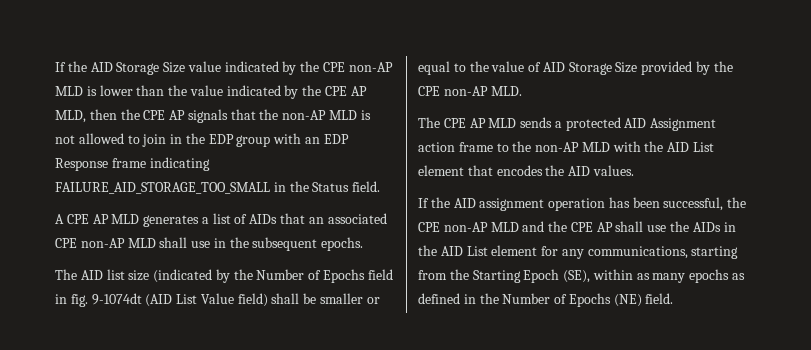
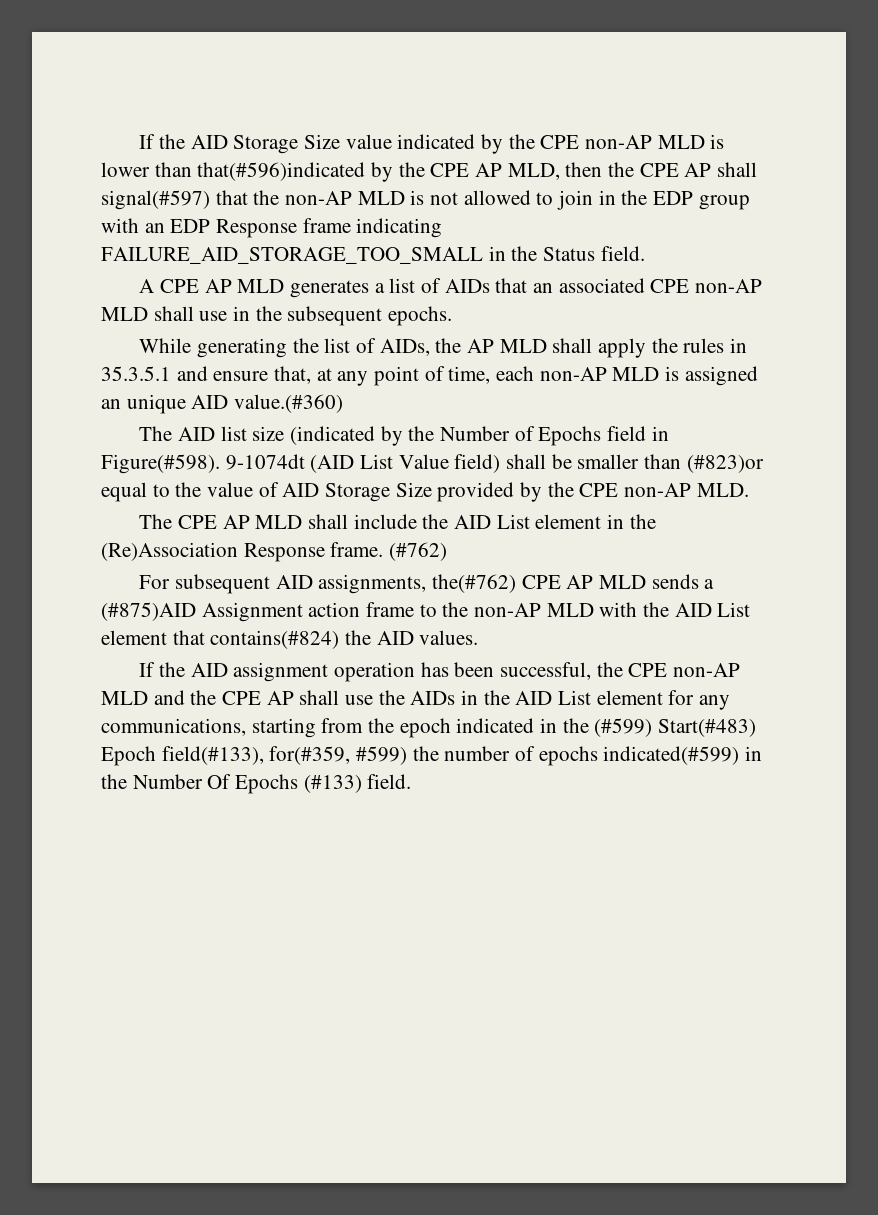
- If the AID Storage Size value indicated by the CPE non-AP MLD is lower than the value indicated by the CPE AP MLD, then the CPE AP signals that the non-AP MLD is not allowed to join in the EDP group with an EDP Response frame indicating FAILURE_AID_STORAGE_TOO_SMALL in the Status field.
+ If the AID Storage Size value indicated by the CPE non-AP MLD is lower than that(#596)indicated by the CPE AP MLD, then the CPE AP shall signal(#597) that the non-AP MLD is not allowed to join in the EDP group with an EDP Response frame indicating FAILURE_AID_STORAGE_TOO_SMALL in the Status field.
+ While generating the list of AIDs, the AP MLD shall apply the rules in 35.3.5.1 and ensure that, at any point of time, each non-AP MLD is assigned an unique AID value.(#360)
- The AID list size (indicated by the Number of Epochs field in fig. 9-1074dt (AID List Value field) shall be smaller or equal to the value of AID Storage Size provided by the CPE non-AP MLD.
+ The AID list size (indicated by the Number of Epochs field in Figure(#598). 9-1074dt (AID List Value field) shall be smaller than (#823)or equal to the value of AID Storage Size provided by the CPE non-AP MLD.
- The CPE AP MLD sends a protected AID Assignment action frame to the non-AP MLD with the AID List element that encodes the AID values.
+ The CPE AP MLD shall include the AID List element in the (Re)Association Response frame. (#762)
+ For subsequent AID assignments, the(#762) CPE AP MLD sends a (#875)AID Assignment action frame to the non-AP MLD with the AID List element that contains(#824) the AID values.
- If the AID assignment operation has been successful, the CPE non-AP MLD and the CPE AP shall use the AIDs in the AID List element for any communications, starting from the Starting Epoch (SE), within as many epochs as defined in the Number of Epochs (NE) field.
+ If the AID assignment operation has been successful, the CPE non-AP MLD and the CPE AP shall use the AIDs in the AID List element for any communications, starting from the epoch indicated in the (#599) Start(#483) Epoch field(#133), for(#359, #599) the number of epochs indicated(#599) in the Number Of Epochs (#133) field.

